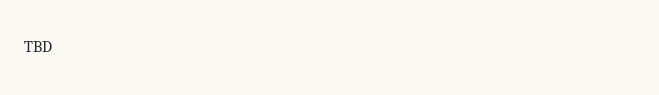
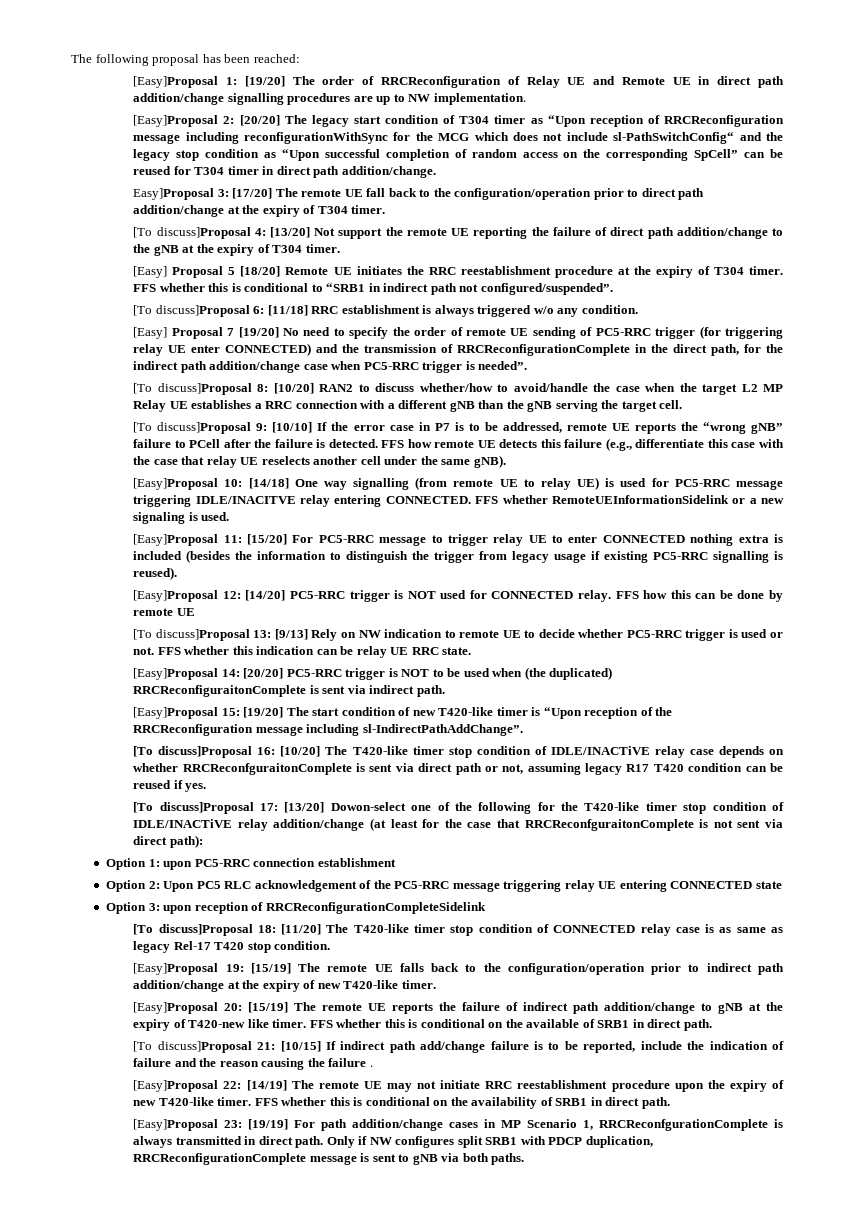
- TBD
+ The following proposal has been reached:
+ [Easy]Proposal 1: [19/20] The order of RRCReconfiguration of Relay UE and Remote UE in direct path addition/change signalling procedures are up to NW implementation.
+ [Easy]Proposal 2: [20/20] The legacy start condition of T304 timer as “Upon reception of RRCReconfiguration message including reconfigurationWithSync for the MCG which does not include sl-PathSwitchConfig“ and the legacy stop condition as “Upon successful completion of random access on the corresponding SpCell” can be reused for T304 timer in direct path addition/change.
+ Easy]Proposal 3: [17/20] The remote UE fall back to the configuration/operation prior to direct path addition/change at the expiry of T304 timer.
+ [To discuss]Proposal 4: [13/20] Not support the remote UE reporting the failure of direct path addition/change to the gNB at the expiry of T304 timer.
+ [Easy] Proposal 5 [18/20] Remote UE initiates the RRC reestablishment procedure at the expiry of T304 timer. FFS whether this is conditional to “SRB1 in indirect path not configured/suspended”.
+ [To discuss]Proposal 6: [11/18] RRC establishment is always triggered w/o any condition.
+ [Easy] Proposal 7 [19/20] No need to specify the order of remote UE sending of PC5-RRC trigger (for triggering relay UE enter CONNECTED) and the transmission of RRCReconfigurationComplete in the direct path, for the indirect path addition/change case when PC5-RRC trigger is needed”.
+ [To discuss]Proposal 8: [10/20] RAN2 to discuss whether/how to avoid/handle the case when the target L2 MP Relay UE establishes a RRC connection with a different gNB than the gNB serving the target cell.
+ [To discuss]Proposal 9: [10/10] If the error case in P7 is to be addressed, remote UE reports the “wrong gNB” failure to PCell after the failure is detected. FFS how remote UE detects this failure (e.g., differentiate this case with the case that relay UE reselects another cell under the same gNB).
+ [Easy]Proposal 10: [14/18] One way signalling (from remote UE to relay UE) is used for PC5-RRC message triggering IDLE/INACITVE relay entering CONNECTED. FFS whether RemoteUEInformationSidelink or a new signaling is used.
+ [Easy]Proposal 11: [15/20] For PC5-RRC message to trigger relay UE to enter CONNECTED nothing extra is included (besides the information to distinguish the trigger from legacy usage if existing PC5-RRC signalling is reused).
+ [Easy]Proposal 12: [14/20] PC5-RRC trigger is NOT used for CONNECTED relay. FFS how this can be done by remote UE
+ [To discuss]Proposal 13: [9/13] Rely on NW indication to remote UE to decide whether PC5-RRC trigger is used or not. FFS whether this indication can be relay UE RRC state.
+ [Easy]Proposal 14: [20/20] PC5-RRC trigger is NOT to be used when (the duplicated) RRCReconfiguraitonComplete is sent via indirect path.
+ [Easy]Proposal 15: [19/20] The start condition of new T420-like timer is “Upon reception of the RRCReconfiguration message including sl-IndirectPathAddChange”.
+ [To discuss]Proposal 16: [10/20] The T420-like timer stop condition of IDLE/INACTiVE relay case depends on whether RRCReconfguraitonComplete is sent via direct path or not, assuming legacy R17 T420 condition can be reused if yes.
+ [To discuss]Proposal 17: [13/20] Dowon-select one of the following for the T420-like timer stop condition of IDLE/INACTiVE relay addition/change (at least for the case that RRCReconfguraitonComplete is not sent via direct path):
+ Option 1: upon PC5-RRC connection establishment
+ Option 2: Upon PC5 RLC acknowledgement of the PC5-RRC message triggering relay UE entering CONNECTED state
+ Option 3: upon reception of RRCReconfigurationCompleteSidelink
+ [To discuss]Proposal 18: [11/20] The T420-like timer stop condition of CONNECTED relay case is as same as legacy Rel-17 T420 stop condition.
+ [Easy]Proposal 19: [15/19] The remote UE falls back to the configuration/operation prior to indirect path addition/change at the expiry of new T420-like timer.
+ [Easy]Proposal 20: [15/19] The remote UE reports the failure of indirect path addition/change to gNB at the expiry of T420-new like timer. FFS whether this is conditional on the available of SRB1 in direct path.
+ [To discuss]Proposal 21: [10/15] If indirect path add/change failure is to be reported, include the indication of failure and the reason causing the failure .
+ [Easy]Proposal 22: [14/19] The remote UE may not initiate RRC reestablishment procedure upon the expiry of new T420-like timer. FFS whether this is conditional on the availability of SRB1 in direct path.
+ [Easy]Proposal 23: [19/19] For path addition/change cases in MP Scenario 1, RRCReconfgurationComplete is always transmitted in direct path. Only if NW configures split SRB1 with PDCP duplication, RRCReconfigurationComplete message is sent to gNB via both paths.

